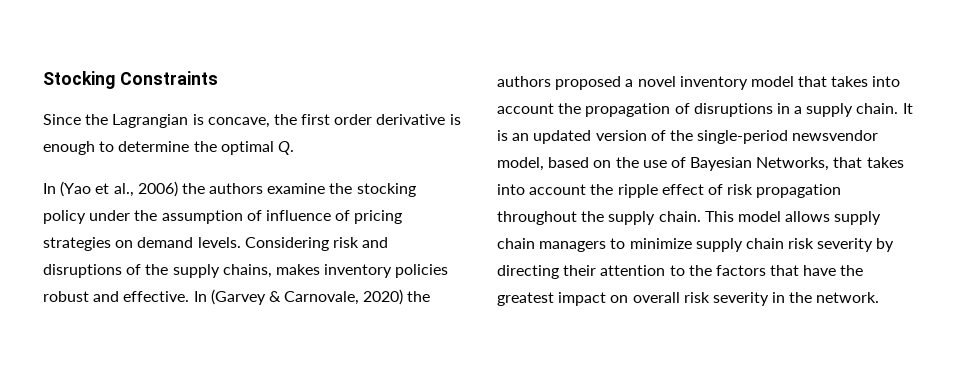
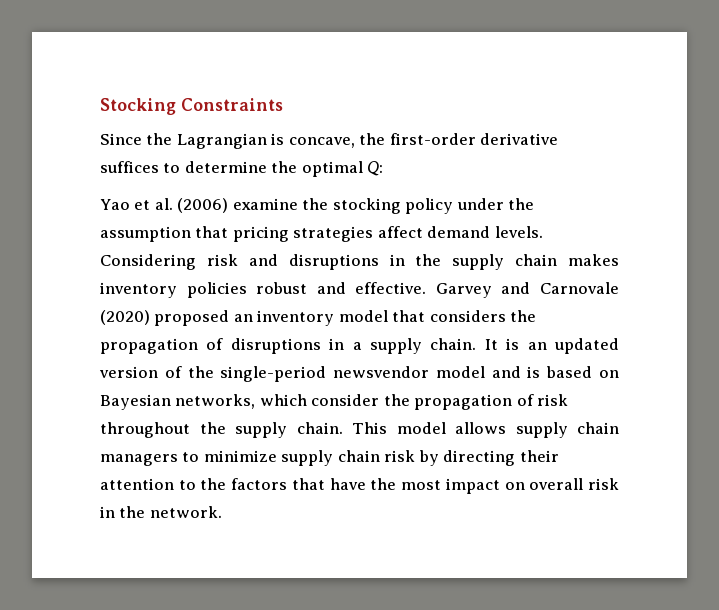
- Since the Lagrangian is concave, the first order derivative is enough to determine the optimal Q.
- In (Yao et al., 2006) the authors examine the stocking policy under the assumption of influence of pricing strategies on demand levels.
+ Since the Lagrangian is concave, the first-order derivative suffices to determine the optimal Q:
+ Yao et al. (2006) examine the stocking policy under the assumption that pricing strategies affect demand levels.
- Considering risk and disruptions of the supply chains, makes inventory policies robust and effective.
+ Considering risk and disruptions in the supply chain makes inventory policies robust and effective.
- In (Garvey & Carnovale, 2020) the authors proposed a novel inventory model that takes into account the propagation of disruptions in a supply chain.
+ Garvey and Carnovale (2020) proposed an inventory model that considers the propagation of disruptions in a supply chain.
- It is an updated version of the single-period newsvendor model, based on the use of Bayesian Networks, that takes into account the ripple effect of risk propagation throughout the supply chain.
+ It is an updated version of the single-period newsvendor model and is based on Bayesian networks, which consider the propagation of risk throughout the supply chain.
- This model allows supply chain managers to minimize supply chain risk severity by directing their attention to the factors that have the greatest impact on overall risk severity in the network.
+ This model allows supply chain managers to minimize supply chain risk by directing their attention to the factors that have the most impact on overall risk in the network.

